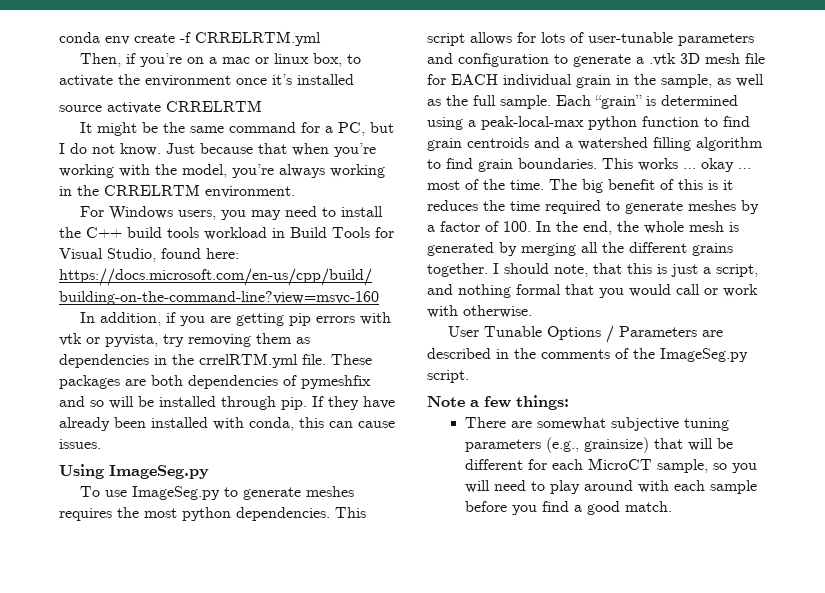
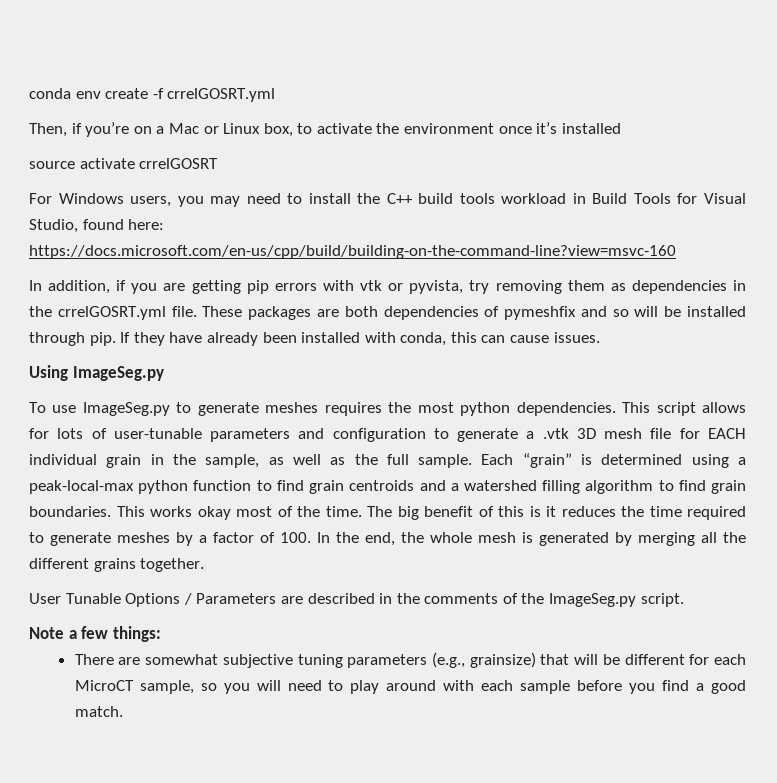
- conda env create -f CRRELRTM.yml
+ conda env create -f crrelGOSRT.yml
- Then, if you’re on a mac or linux box, to activate the environment once it’s installed
+ Then, if you’re on a Mac or Linux box, to activate the environment once it’s installed
- source activate CRRELRTM
- It might be the same command for a PC, but I do not know. Just because that when you’re working with the model, you’re always working in the CRRELRTM environment.
+ source activate crrelGOSRT
- In addition, if you are getting pip errors with vtk or pyvista, try removing them as dependencies in the crrelRTM.yml file.
+ In addition, if you are getting pip errors with vtk or pyvista, try removing them as dependencies in the crrelGOSRT.yml file.
- This works … okay … most of the time.
+ This works okay most of the time.
- I should note, that this is just a script, and nothing formal that you would call or work with otherwise.

